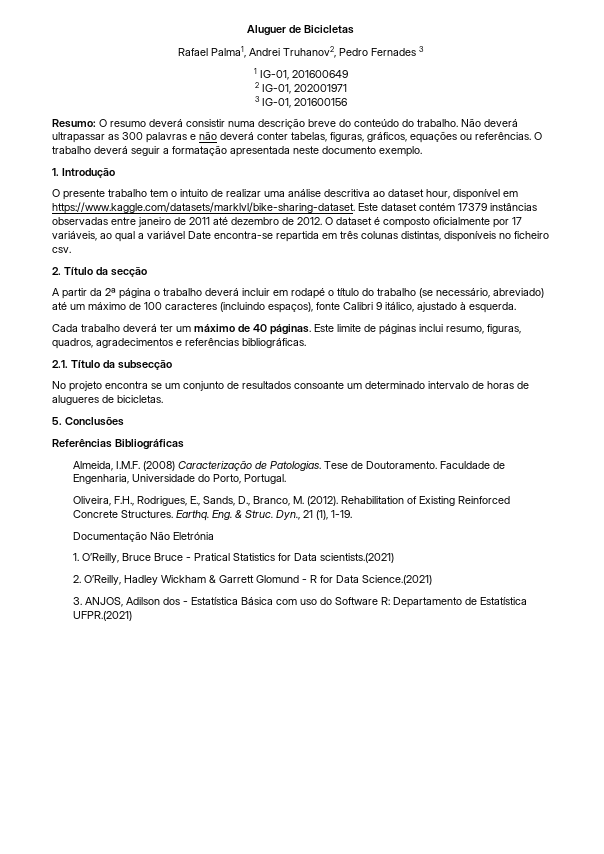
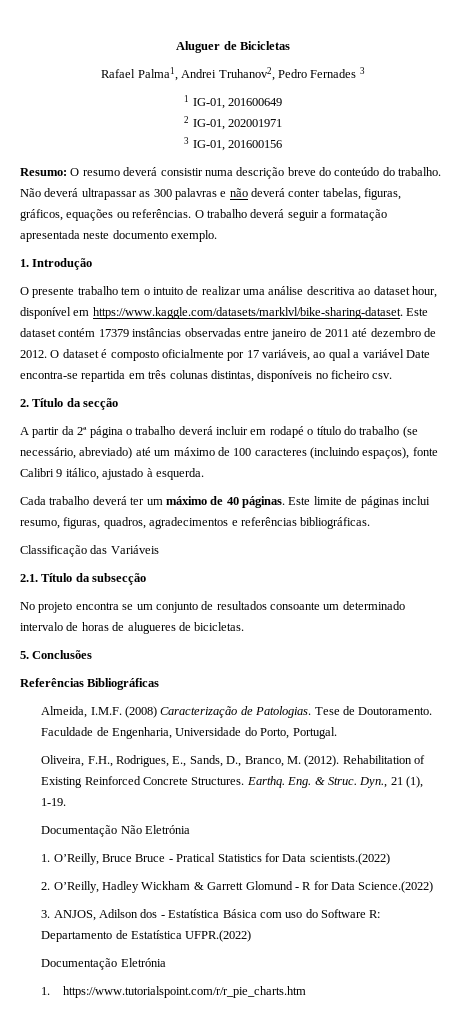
+ Classificação das Variáveis
- 1. O’Reilly, Bruce Bruce - Pratical Statistics for Data scientists.(2021)
+ 1. O’Reilly, Bruce Bruce - Pratical Statistics for Data scientists.(2022)
- 2. O’Reilly, Hadley Wickham & Garrett Glomund - R for Data Science.(2021)
+ 2. O’Reilly, Hadley Wickham & Garrett Glomund - R for Data Science.(2022)
- 3. ANJOS, Adilson dos - Estatística Básica com uso do Software R: Departamento de Estatística UFPR.(2021)
+ 3. ANJOS, Adilson dos - Estatística Básica com uso do Software R: Departamento de Estatística UFPR.(2022)
+ Documentação Eletrónia
+ 1. https://www.tutorialspoint.com/r/r_pie_charts.htm

